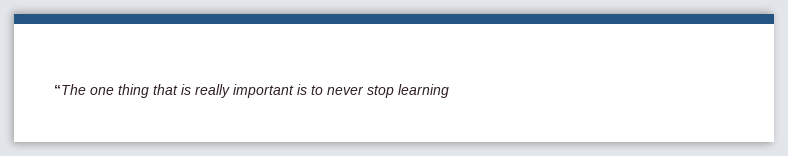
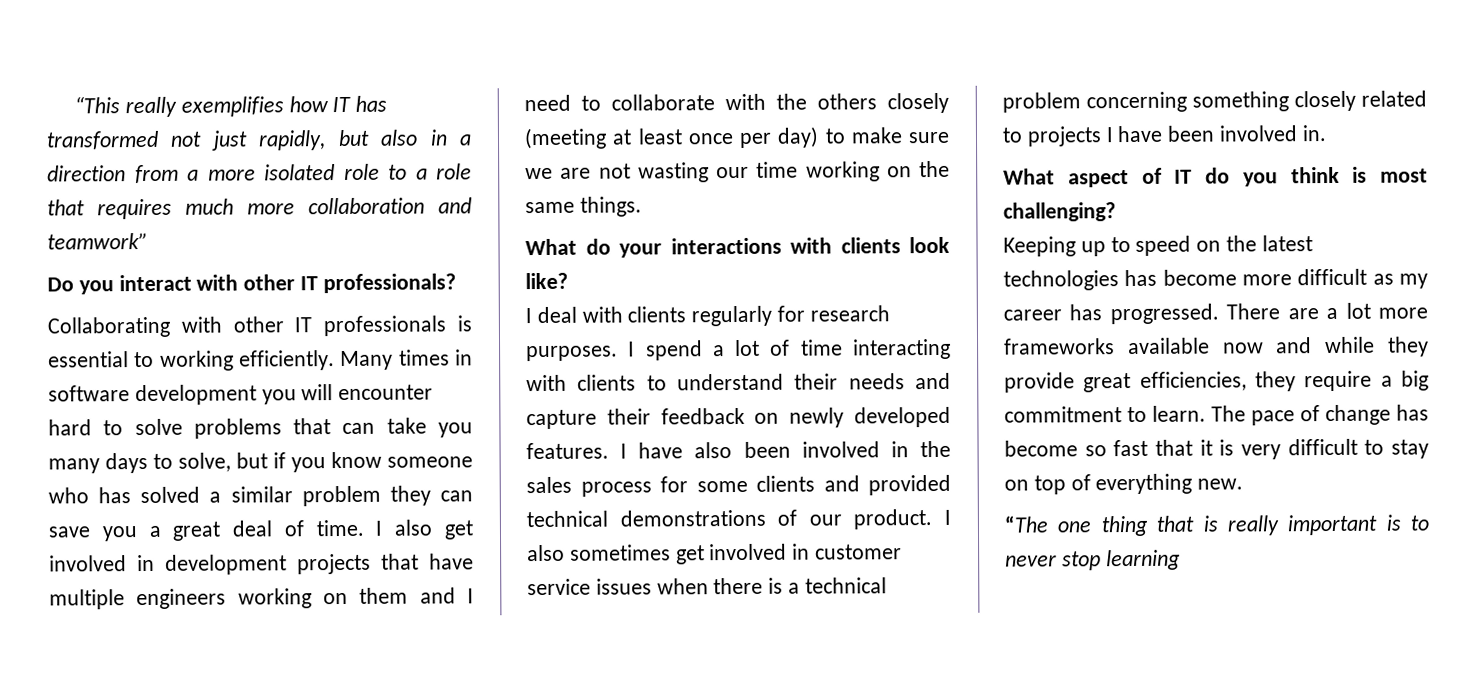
+ “This really exemplifies how IT has transformed not just rapidly, but also in a direction from a more isolated role to a role that requires much more collaboration and teamwork”
+ Do you interact with other IT professionals?
+ Collaborating with other IT professionals is essential to working efficiently. Many times in software development you will encounter hard to solve problems that can take you many days to solve, but if you know someone who has solved a similar problem they can save you a great deal of time. I also get involved in development projects that have multiple engineers working on them and I need to collaborate with the others closely (meeting at least once per day) to make sure we are not wasting our time working on the same things.
+ What do your interactions with clients look like?
+ I deal with clients regularly for research purposes. I spend a lot of time interacting with clients to understand their needs and capture their feedback on newly developed features. I have also been involved in the sales process for some clients and provided technical demonstrations of our product. I also sometimes get involved in customer service issues when there is a technical problem concerning something closely related to projects I have been involved in.
+ What aspect of IT do you think is most challenging?
+ Keeping up to speed on the latest technologies has become more difficult as my career has progressed. There are a lot more frameworks available now and while they provide great efficiencies, they require a big commitment to learn. The pace of change has become so fast that it is very difficult to stay on top of everything new.

